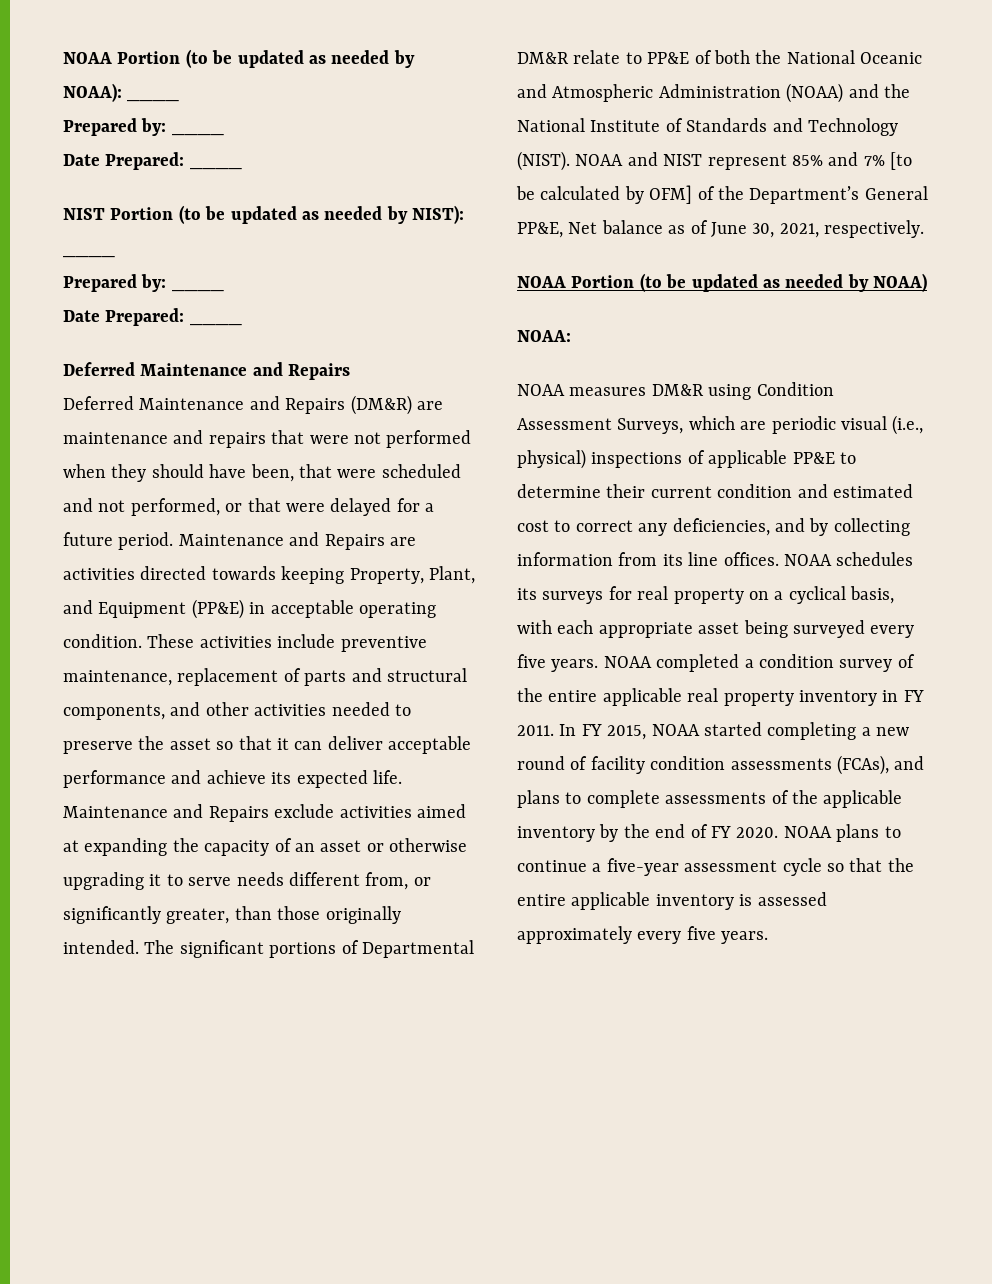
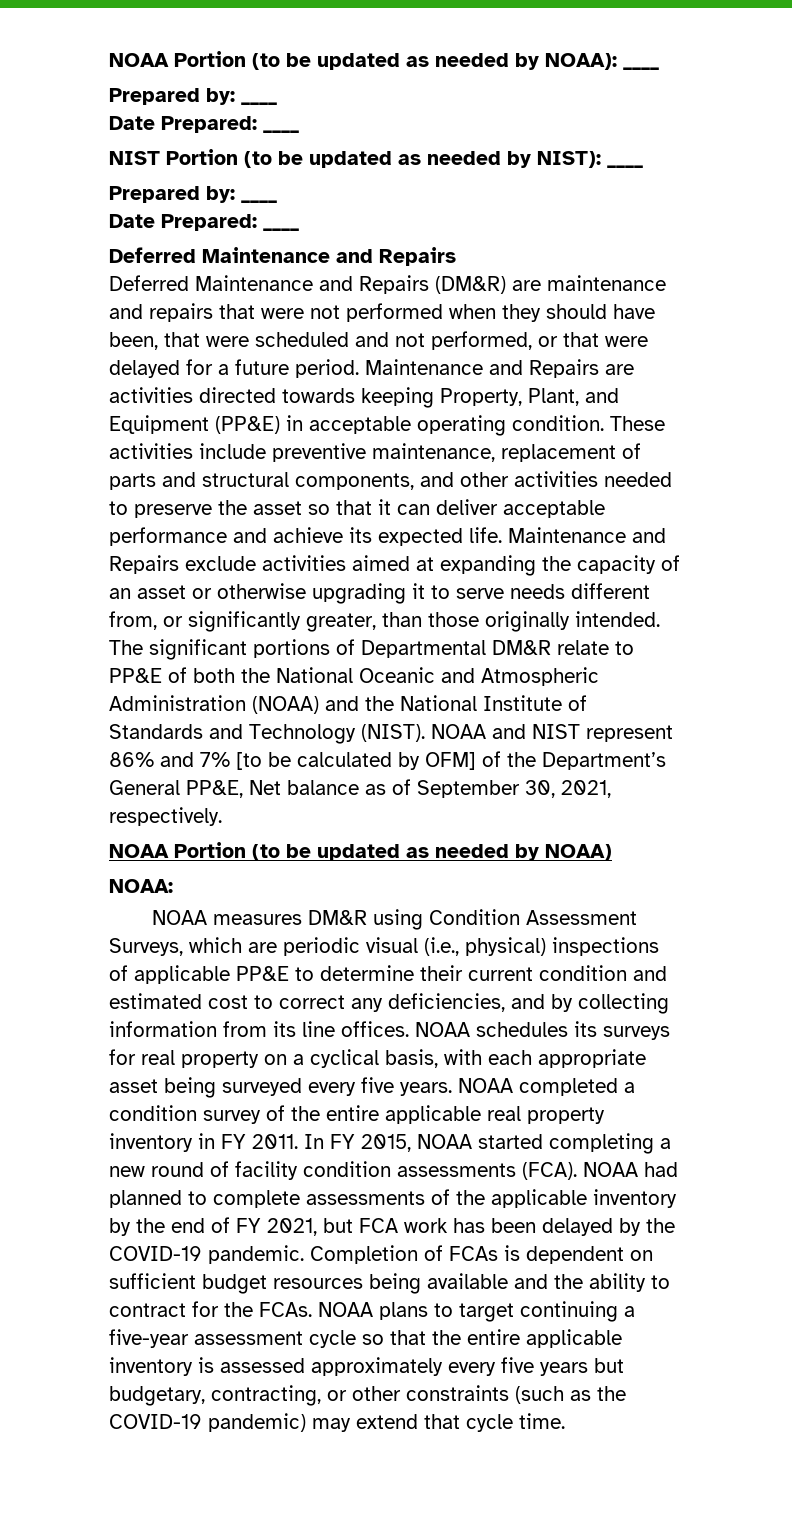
- NOAA and NIST represent 85% and 7% [to be calculated by OFM] of the Department’s General PP&E, Net balance as of June 30, 2021, respectively.
+ NOAA and NIST represent 86% and 7% [to be calculated by OFM] of the Department’s General PP&E, Net balance as of September 30, 2021, respectively.
- In FY 2015, NOAA started completing a new round of facility condition assessments (FCAs), and plans to complete assessments of the applicable inventory by the end of FY 2020.
+ In FY 2015, NOAA started completing a new round of facility condition assessments (FCA). NOAA had planned to complete assessments of the applicable inventory by the end of FY 2021, but FCA work has been delayed by the COVID-19 pandemic. Completion of FCAs is dependent on sufficient budget resources being available and the ability to contract for the FCAs.
- NOAA plans to continue a five-year assessment cycle so that the entire applicable inventory is assessed approximately every five years.
+ NOAA plans to target continuing a five-year assessment cycle so that the entire applicable inventory is assessed approximately every five years but budgetary, contracting, or other constraints (such as the COVID-19 pandemic) may extend that cycle time.

